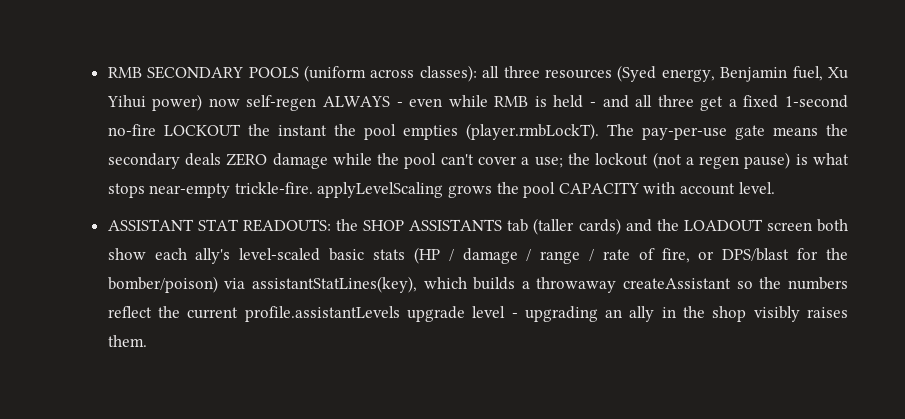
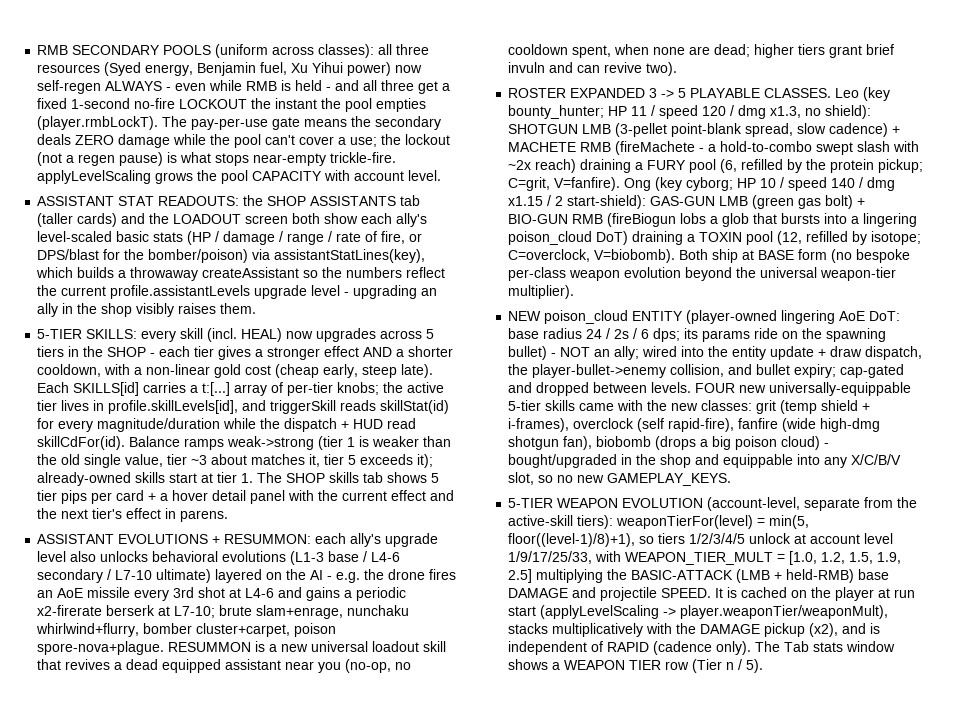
+ 5-TIER SKILLS: every skill (incl. HEAL) now upgrades across 5 tiers in the SHOP - each tier gives a stronger effect AND a shorter cooldown, with a non-linear gold cost (cheap early, steep late). Each SKILLS[id] carries a t:[...] array of per-tier knobs; the active tier lives in profile.skillLevels[id], and triggerSkill reads skillStat(id) for every magnitude/duration while the dispatch + HUD read skillCdFor(id). Balance ramps weak->strong (tier 1 is weaker than the old single value, tier ~3 about matches it, tier 5 exceeds it); already-owned skills start at tier 1. The SHOP skills tab shows 5 tier pips per card + a hover detail panel with the current effect and the next tier's effect in parens.
+ ASSISTANT EVOLUTIONS + RESUMMON: each ally's upgrade level also unlocks behavioral evolutions (L1-3 base / L4-6 secondary / L7-10 ultimate) layered on the AI - e.g. the drone fires an AoE missile every 3rd shot at L4-6 and gains a periodic x2-firerate berserk at L7-10; brute slam+enrage, nunchaku whirlwind+flurry, bomber cluster+carpet, poison spore-nova+plague. RESUMMON is a new universal loadout skill that revives a dead equipped assistant near you (no-op, no cooldown spent, when none are dead; higher tiers grant brief invuln and can revive two).
+ ROSTER EXPANDED 3 -> 5 PLAYABLE CLASSES. Leo (key bounty_hunter; HP 11 / speed 120 / dmg x1.3, no shield): SHOTGUN LMB (3-pellet point-blank spread, slow cadence) + MACHETE RMB (fireMachete - a hold-to-combo swept slash with ~2x reach) draining a FURY pool (6, refilled by the protein pickup; C=grit, V=fanfire). Ong (key cyborg; HP 10 / speed 140 / dmg x1.15 / 2 start-shield): GAS-GUN LMB (green gas bolt) + BIO-GUN RMB (fireBiogun lobs a glob that bursts into a lingering poison_cloud DoT) draining a TOXIN pool (12, refilled by isotope; C=overclock, V=biobomb). Both ship at BASE form (no bespoke per-class weapon evolution beyond the universal weapon-tier multiplier).
+ NEW poison_cloud ENTITY (player-owned lingering AoE DoT: base radius 24 / 2s / 6 dps; its params ride on the spawning bullet) - NOT an ally; wired into the entity update + draw dispatch, the player-bullet->enemy collision, and bullet expiry; cap-gated and dropped between levels. FOUR new universally-equippable 5-tier skills came with the new classes: grit (temp shield + i-frames), overclock (self rapid-fire), fanfire (wide high-dmg shotgun fan), biobomb (drops a big poison cloud) - bought/upgraded in the shop and equippable into any X/C/B/V slot, so no new GAMEPLAY_KEYS.
+ 5-TIER WEAPON EVOLUTION (account-level, separate from the active-skill tiers): weaponTierFor(level) = min(5, floor((level-1)/8)+1), so tiers 1/2/3/4/5 unlock at account level 1/9/17/25/33, with WEAPON_TIER_MULT = [1.0, 1.2, 1.5, 1.9, 2.5] multiplying the BASIC-ATTACK (LMB + held-RMB) base DAMAGE and projectile SPEED. It is cached on the player at run start (applyLevelScaling -> player.weaponTier/weaponMult), stacks multiplicatively with the DAMAGE pickup (x2), and is independent of RAPID (cadence only). The Tab stats window shows a WEAPON TIER row (Tier n / 5).

